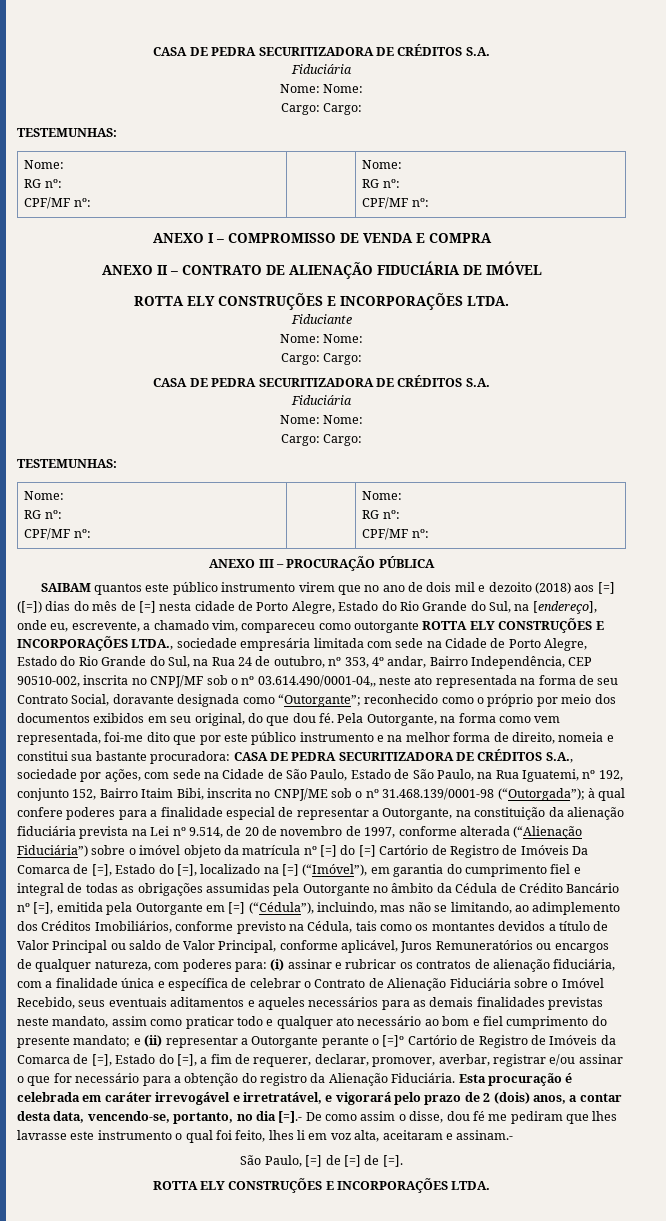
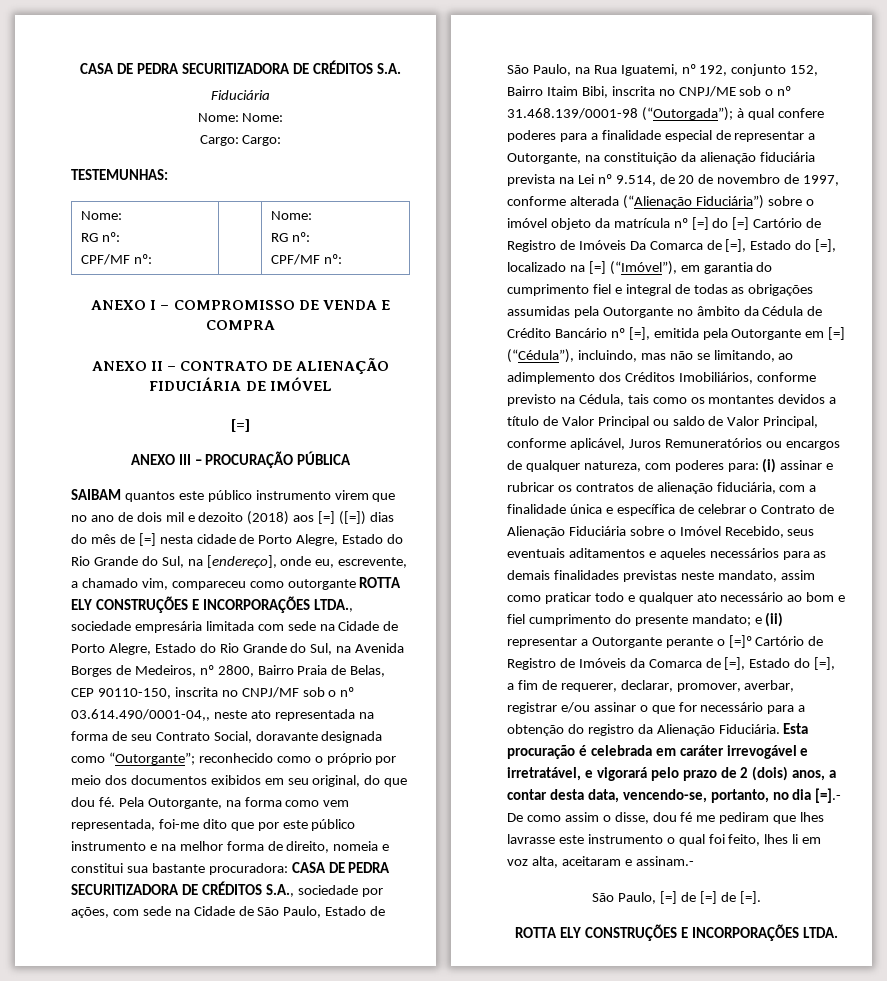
  ANEXO II – CONTRATO DE ALIENAÇÃO FIDUCIÁRIA DE IMÓVEL
- ROTTA ELY CONSTRUÇÕES E INCORPORAÇÕES LTDA.
- Fiduciante
- Nome: Nome:
- Cargo: Cargo:
- CASA DE PEDRA SECURITIZADORA DE CRÉDITOS S.A.
- Fiduciária
- Nome: Nome:
- Cargo: Cargo:
- TESTEMUNHAS:
- Nome:
- RG nº:
- CPF/MF nº: | | Nome:
- RG nº:
- CPF/MF nº:
+ [=]
- SAIBAM quantos este público instrumento virem que no ano de dois mil e dezoito (2018) aos [=] ([=]) dias do mês de [=] nesta cidade de Porto Alegre, Estado do Rio Grande do Sul, na [endereço], onde eu, escrevente, a chamado vim, compareceu como outorgante ROTTA ELY CONSTRUÇÕES E INCORPORAÇÕES LTDA., sociedade empresária limitada com sede na Cidade de Porto Alegre, Estado do Rio Grande do Sul, na Rua 24 de outubro, nº 353, 4º andar, Bairro Independência, CEP 90510-002, inscrita no CNPJ/MF sob o nº 03.614.490/0001-04,, neste ato representada na forma de seu Contrato Social, doravante designada como “Outorgante”;
+ SAIBAM quantos este público instrumento virem que no ano de dois mil e dezoito (2018) aos [=] ([=]) dias do mês de [=] nesta cidade de Porto Alegre, Estado do Rio Grande do Sul, na [endereço], onde eu, escrevente, a chamado vim, compareceu como outorgante ROTTA ELY CONSTRUÇÕES E INCORPORAÇÕES LTDA., sociedade empresária limitada com sede na Cidade de Porto Alegre, Estado do Rio Grande do Sul, na Avenida Borges de Medeiros, nº 2800, Bairro Praia de Belas, CEP 90110-150, inscrita no CNPJ/MF sob o nº 03.614.490/0001-04,, neste ato representada na forma de seu Contrato Social, doravante designada como “Outorgante”;

